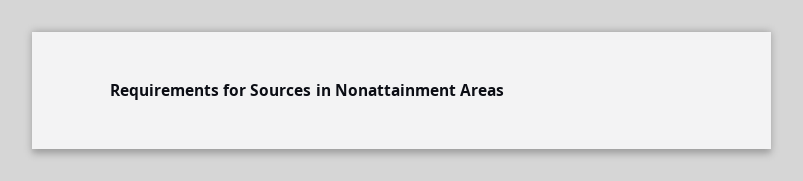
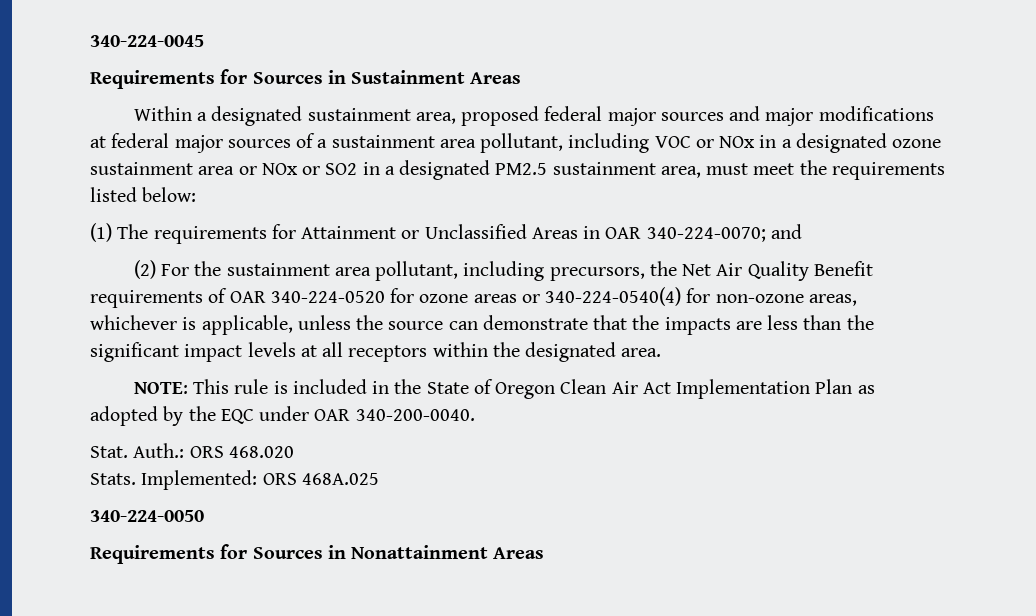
+ 340-224-0045
+ Requirements for Sources in Sustainment Areas
+ Within a designated sustainment area, proposed federal major sources and major modifications at federal major sources of a sustainment area pollutant, including VOC or NOx in a designated ozone sustainment area or NOx or SO2 in a designated PM2.5 sustainment area, must meet the requirements listed below:
+ (1) The requirements for Attainment or Unclassified Areas in OAR 340-224-0070; and
+ (2) For the sustainment area pollutant, including precursors, the Net Air Quality Benefit requirements of OAR 340-224-0520 for ozone areas or 340-224-0540(4) for non-ozone areas, whichever is applicable, unless the source can demonstrate that the impacts are less than the significant impact levels at all receptors within the designated area.
+ NOTE: This rule is included in the State of Oregon Clean Air Act Implementation Plan as adopted by the EQC under OAR 340-200-0040.
+ Stat. Auth.: ORS 468.020
+ Stats. Implemented: ORS 468A.025
+ 340-224-0050

